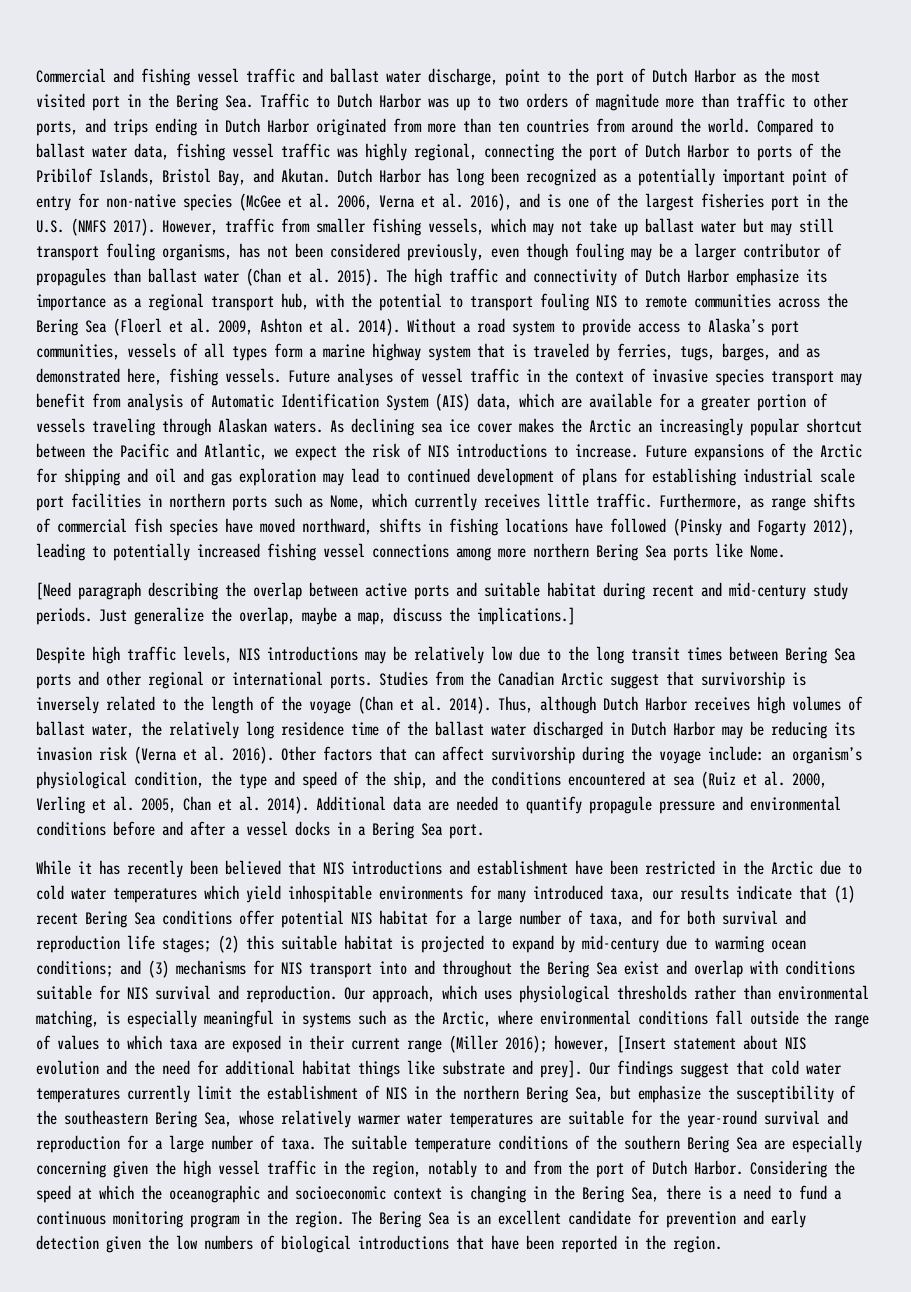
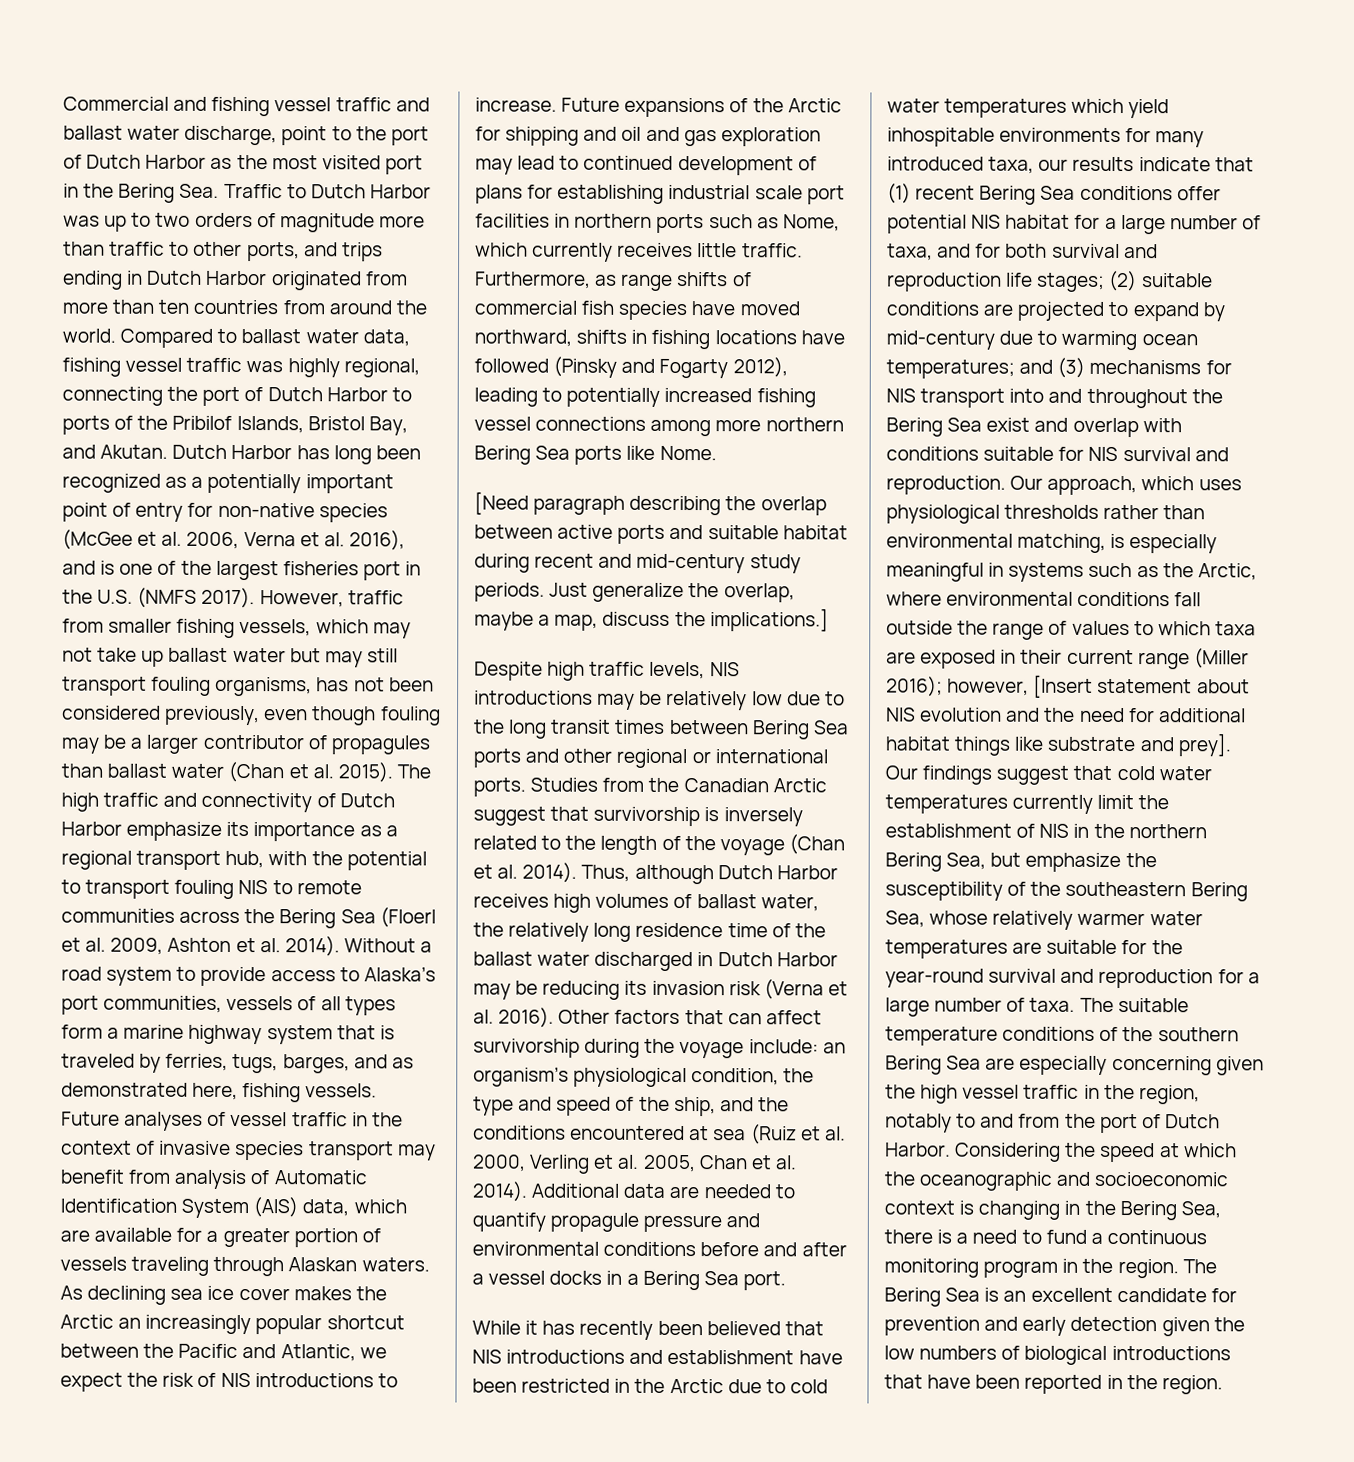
- (2) this suitable habitat is projected to expand by mid-century due to warming ocean conditions;
+ (2) suitable conditions are projected to expand by mid-century due to warming ocean temperatures;

